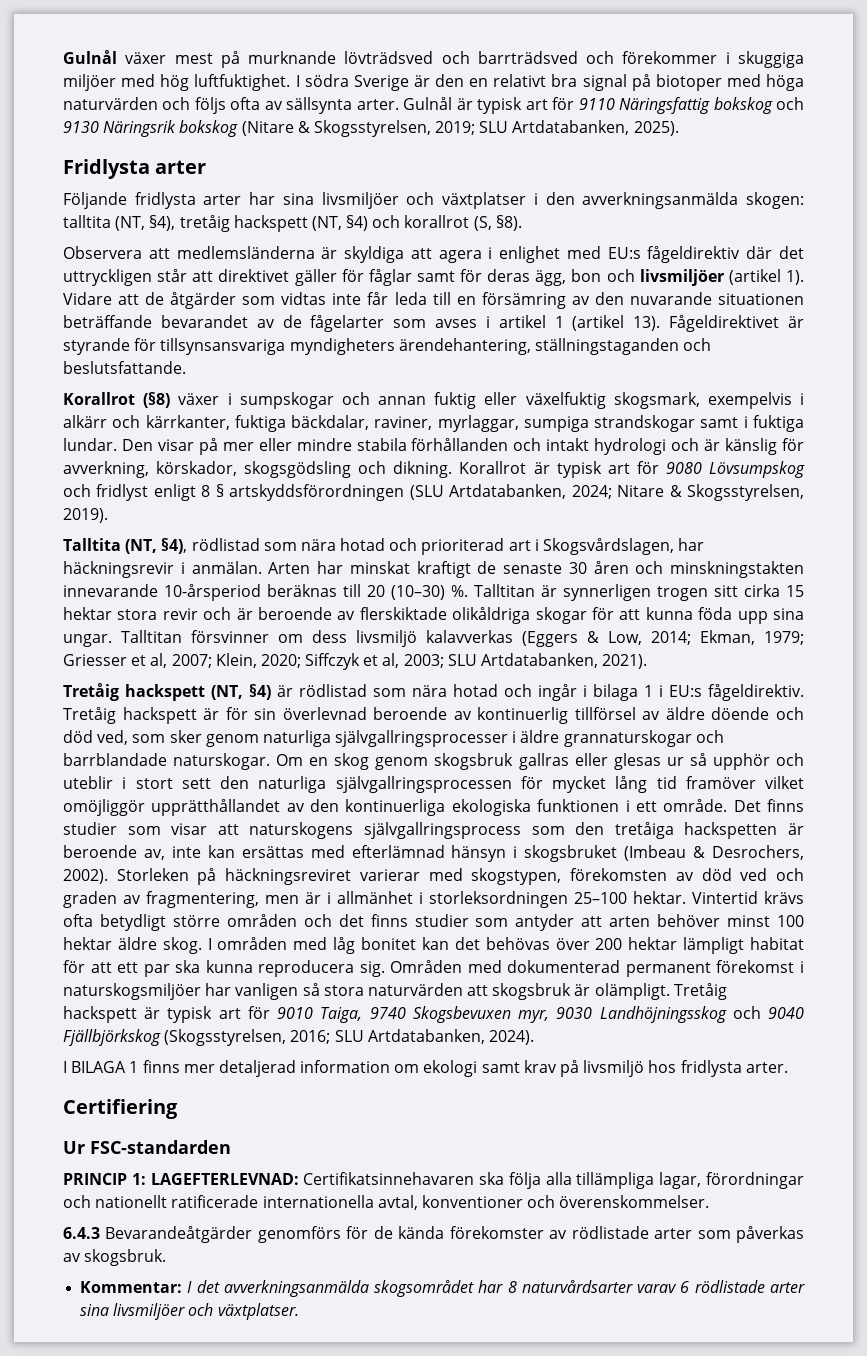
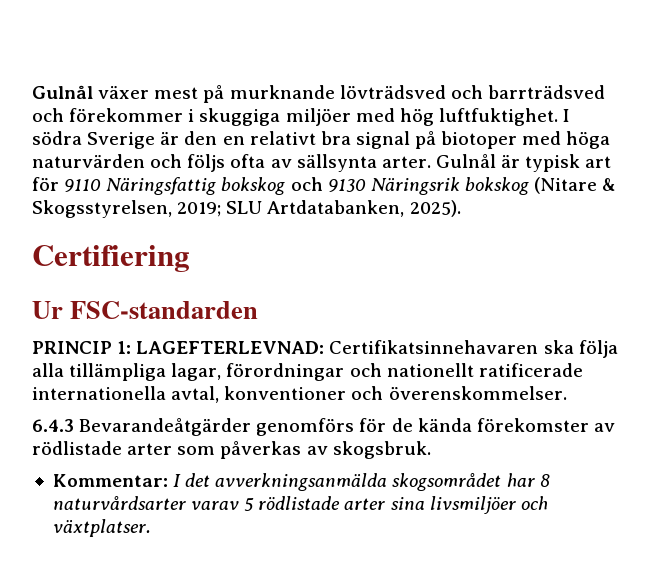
- Fridlysta arter
- Följande fridlysta arter har sina livsmiljöer och växtplatser i den avverkningsanmälda skogen: talltita (NT, §4), tretåig hackspett (NT, §4) och korallrot (S, §8).
- Observera att medlemsländerna är skyldiga att agera i enlighet med EU:s fågeldirektiv där det uttryckligen står att direktivet gäller för fåglar samt för deras ägg, bon och livsmiljöer (artikel 1). Vidare att de åtgärder som vidtas inte får leda till en försämring av den nuvarande situationen beträffande bevarandet av de fågelarter som avses i artikel 1 (artikel 13). Fågeldirektivet är styrande för tillsynsansvariga myndigheters ärendehantering, ställningstaganden och beslutsfattande.
- Korallrot (§8) växer i sumpskogar och annan fuktig eller växelfuktig skogsmark, exempelvis i alkärr och kärrkanter, fuktiga bäckdalar, raviner, myrlaggar, sumpiga strandskogar samt i fuktiga lundar. Den visar på mer eller mindre stabila förhållanden och intakt hydrologi och är känslig för avverkning, körskador, skogsgödsling och dikning. Korallrot är typisk art för 9080 Lövsumpskog och fridlyst enligt 8 § artskyddsförordningen (SLU Artdatabanken, 2024; Nitare & Skogsstyrelsen, 2019).
- Talltita (NT, §4), rödlistad som nära hotad och prioriterad art i Skogsvårdslagen, har häckningsrevir i anmälan. Arten har minskat kraftigt de senaste 30 åren och minskningstakten innevarande 10-årsperiod beräknas till 20 (10–30) %. Talltitan är synnerligen trogen sitt cirka 15 hektar stora revir och är beroende av flerskiktade olikåldriga skogar för att kunna föda upp sina ungar. Talltitan försvinner om dess livsmiljö kalavverkas (Eggers & Low, 2014; Ekman, 1979; Griesser et al, 2007; Klein, 2020; Siffczyk et al, 2003; SLU Artdatabanken, 2021).
- Tretåig hackspett (NT, §4) är rödlistad som nära hotad och ingår i bilaga 1 i EU:s fågeldirektiv. Tretåig hackspett är för sin överlevnad beroende av kontinuerlig tillförsel av äldre döende och död ved, som sker genom naturliga självgallringsprocesser i äldre grannaturskogar och barrblandade naturskogar. Om en skog genom skogsbruk gallras eller glesas ur så upphör och uteblir i stort sett den naturliga självgallringsprocessen för mycket lång tid framöver vilket omöjliggör upprätthållandet av den kontinuerliga ekologiska funktionen i ett område. Det finns studier som visar att naturskogens självgallringsprocess som den tretåiga hackspetten är beroende av, inte kan ersättas med efterlämnad hänsyn i skogsbruket (Imbeau & Desrochers, 2002). Storleken på häckningsreviret varierar med skogstypen, förekomsten av död ved och graden av fragmentering, men är i allmänhet i storleksordningen 25–100 hektar. Vintertid krävs ofta betydligt större områden och det finns studier som antyder att arten behöver minst 100 hektar äldre skog. I områden med låg bonitet kan det behövas över 200 hektar lämpligt habitat för att ett par ska kunna reproducera sig. Områden med dokumenterad permanent förekomst i naturskogsmiljöer har vanligen så stora naturvärden att skogsbruk är olämpligt. Tretåig hackspett är typisk art för 9010 Taiga, 9740 Skogsbevuxen myr, 9030 Landhöjningsskog och 9040 Fjällbjörkskog (Skogsstyrelsen, 2016; SLU Artdatabanken, 2024).
- I BILAGA 1 finns mer detaljerad information om ekologi samt krav på livsmiljö hos fridlysta arter.
- Kommentar: I det avverkningsanmälda skogsområdet har 8 naturvårdsarter varav 6 rödlistade arter sina livsmiljöer och växtplatser.
+ Kommentar: I det avverkningsanmälda skogsområdet har 8 naturvårdsarter varav 5 rödlistade arter sina livsmiljöer och växtplatser.

